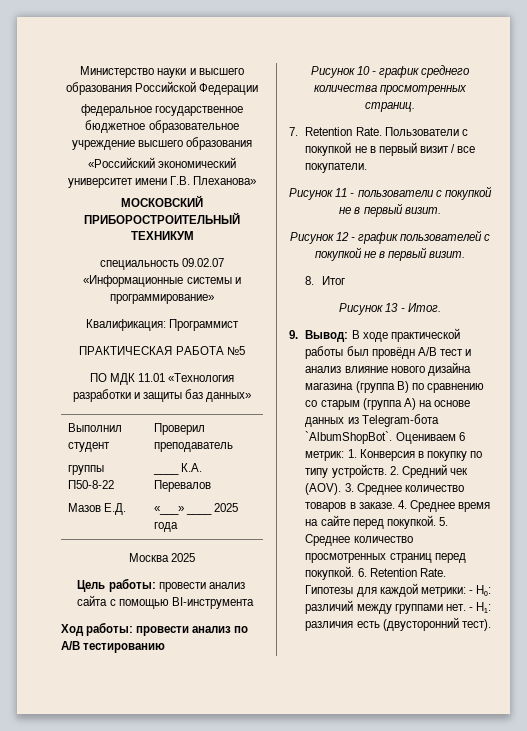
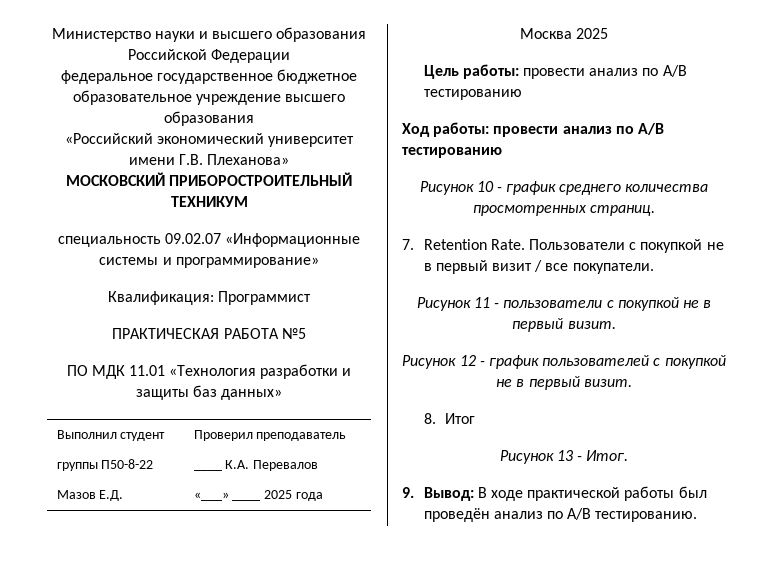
- Цель работы: провести анализ сайта с помощью BI-инструмента
+ Цель работы: провести анализ по A/B тестированию
- 9. Вывод: В ходе практической работы был провёдн A/B тест и анализ влияние нового дизайна магазина (группа B) по сравнению со старым (группа A) на основе данных из Telegram-бота `AlbumShopBot`. Оцениваем 6 метрик: 1. Конверсия в покупку по типу устройств. 2. Средний чек (AOV). 3. Среднее количество товаров в заказе. 4. Среднее время на сайте перед покупкой. 5. Среднее количество просмотренных страниц перед покупкой. 6. Retention Rate. Гипотезы для каждой метрики: - H₀: различий между группами нет. - H₁: различия есть (двусторонний тест).
+ 9. Вывод: В ходе практической работы был проведён анализ по A/B тестированию.

